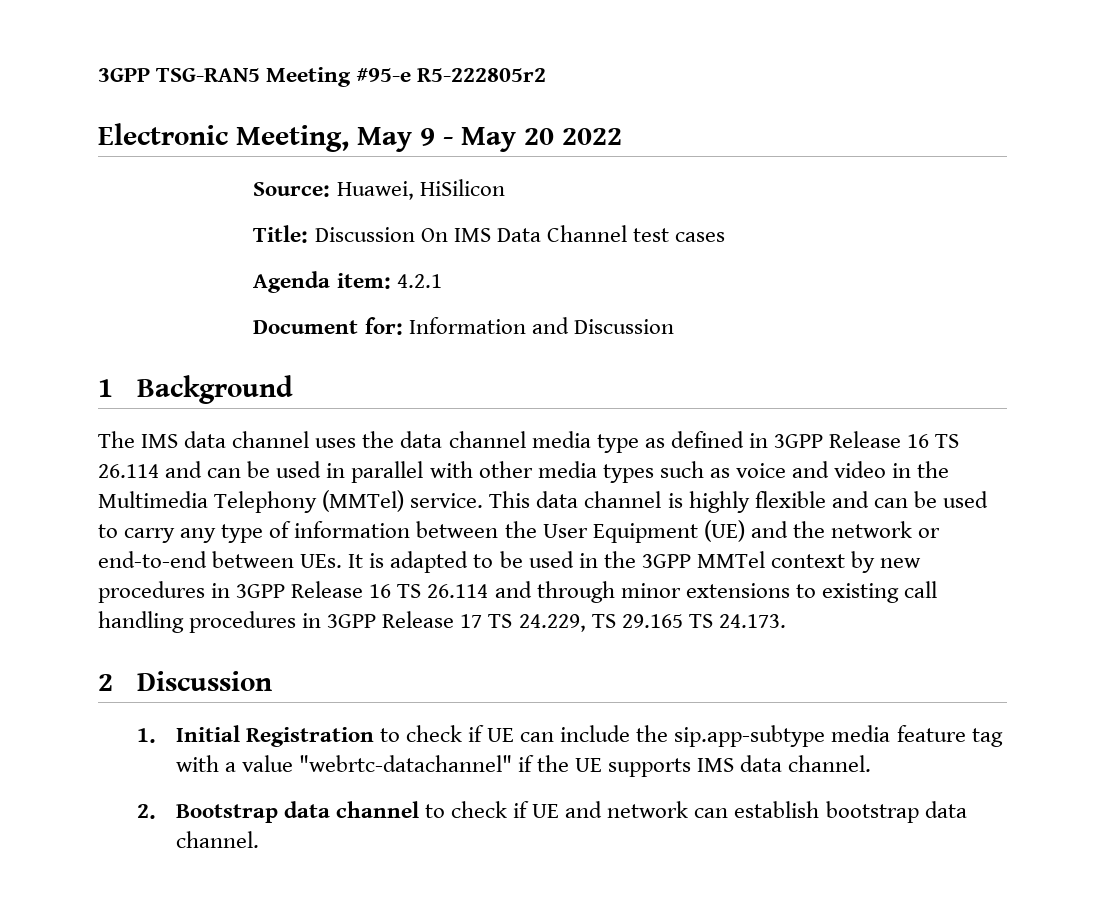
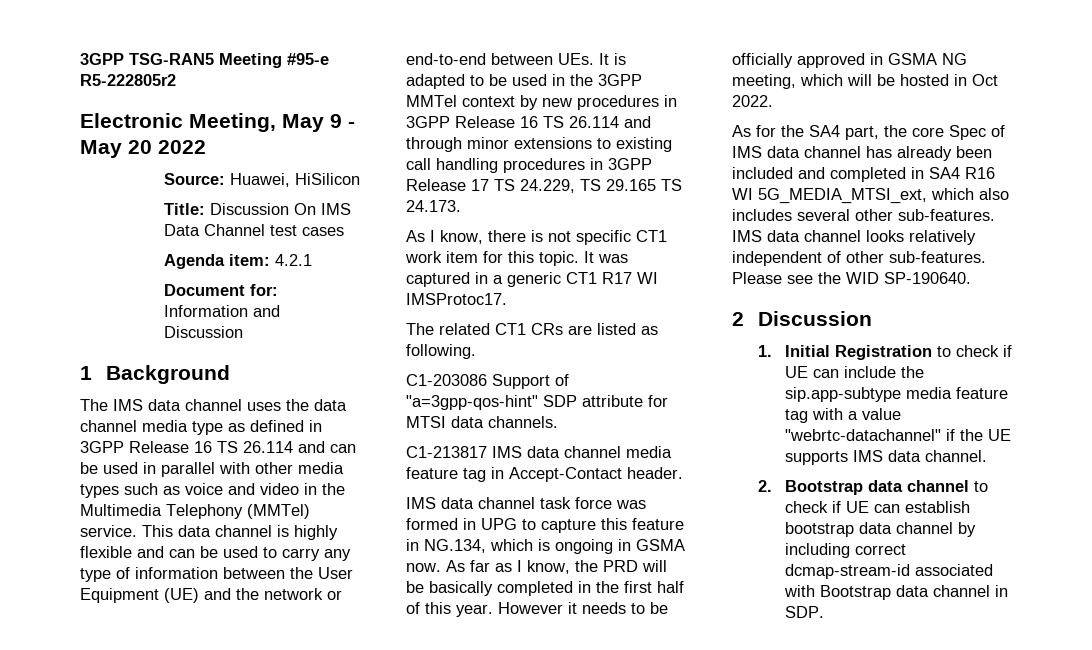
+ As I know, there is not specific CT1 work item for this topic. It was captured in a generic CT1 R17 WI IMSProtoc17.
+ The related CT1 CRs are listed as following.
+ C1-203086 Support of "a=3gpp-qos-hint" SDP attribute for MTSI data channels.
+ C1-213817 IMS data channel media feature tag in Accept-Contact header.
+ IMS data channel task force was formed in UPG to capture this feature in NG.134, which is ongoing in GSMA now. As far as I know, the PRD will be basically completed in the first half of this year. However it needs to be officially approved in GSMA NG meeting, which will be hosted in Oct 2022.
+ As for the SA4 part, the core Spec of IMS data channel has already been included and completed in SA4 R16 WI 5G_MEDIA_MTSI_ext, which also includes several other sub-features. IMS data channel looks relatively independent of other sub-features. Please see the WID SP-190640.
- 2. Bootstrap data channel to check if UE and network can establish bootstrap data channel.
+ 2. Bootstrap data channel to check if UE can establish bootstrap data channel by including correct dcmap-stream-id associated with Bootstrap data channel in SDP.

